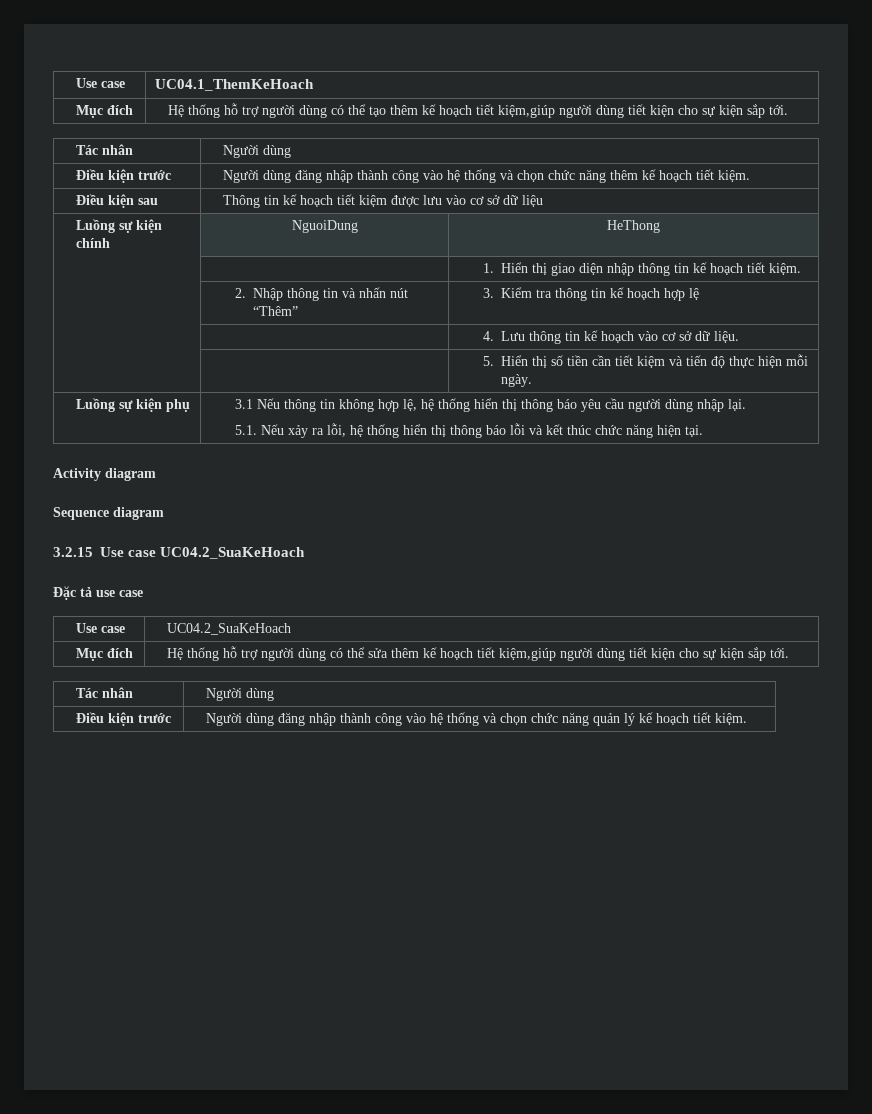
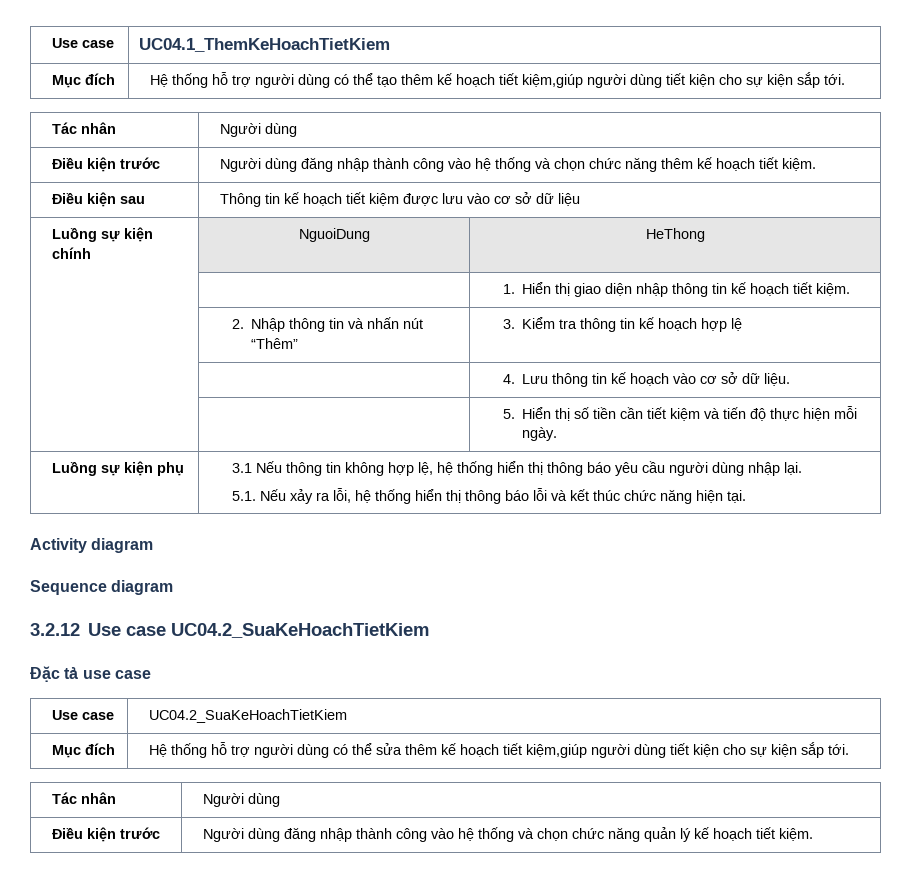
- Use case | UC04.1_ThemKeHoach
+ Use case | UC04.1_ThemKeHoachTietKiem
- 3.2.15 Use case UC04.2_SuaKeHoach
+ 3.2.12 Use case UC04.2_SuaKeHoachTietKiem
- Use case | UC04.2_SuaKeHoach
+ Use case | UC04.2_SuaKeHoachTietKiem

